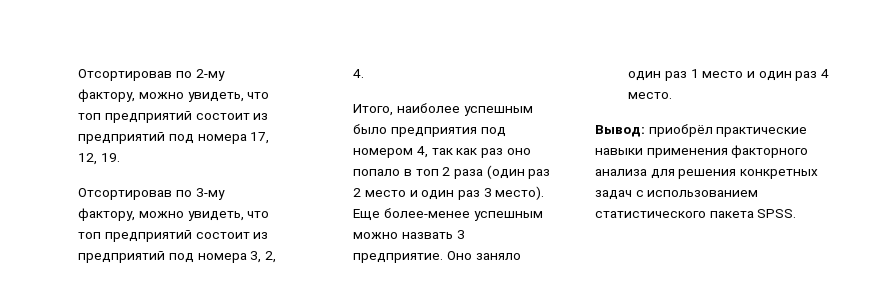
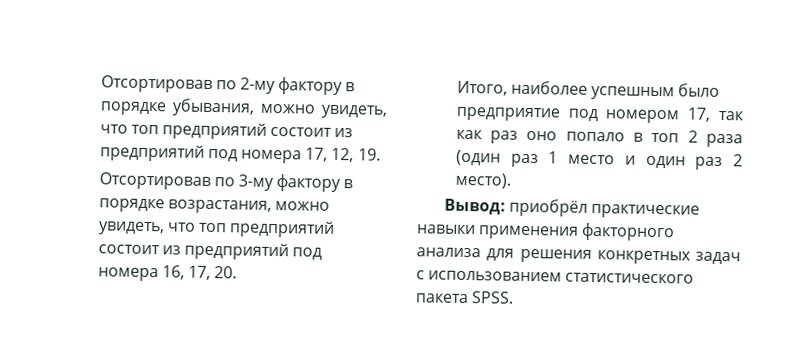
- Отсортировав по 2-му фактору, можно увидеть, что топ предприятий состоит из предприятий под номера 17, 12, 19.
+ Отсортировав по 2-му фактору в порядке убывания, можно увидеть, что топ предприятий состоит из предприятий под номера 17, 12, 19.
- Отсортировав по 3-му фактору, можно увидеть, что топ предприятий состоит из предприятий под номера 3, 2, 4.
+ Отсортировав по 3-му фактору в порядке возрастания, можно увидеть, что топ предприятий состоит из предприятий под номера 16, 17, 20.
- Итого, наиболее успешным было предприятия под номером 4, так как раз оно попало в топ 2 раза (один раз 2 место и один раз 3 место). Еще более-менее успешным можно назвать 3 предприятие. Оно заняло один раз 1 место и один раз 4 место.
+ Итого, наиболее успешным было предприятие под номером 17, так как раз оно попало в топ 2 раза (один раз 1 место и один раз 2 место).

